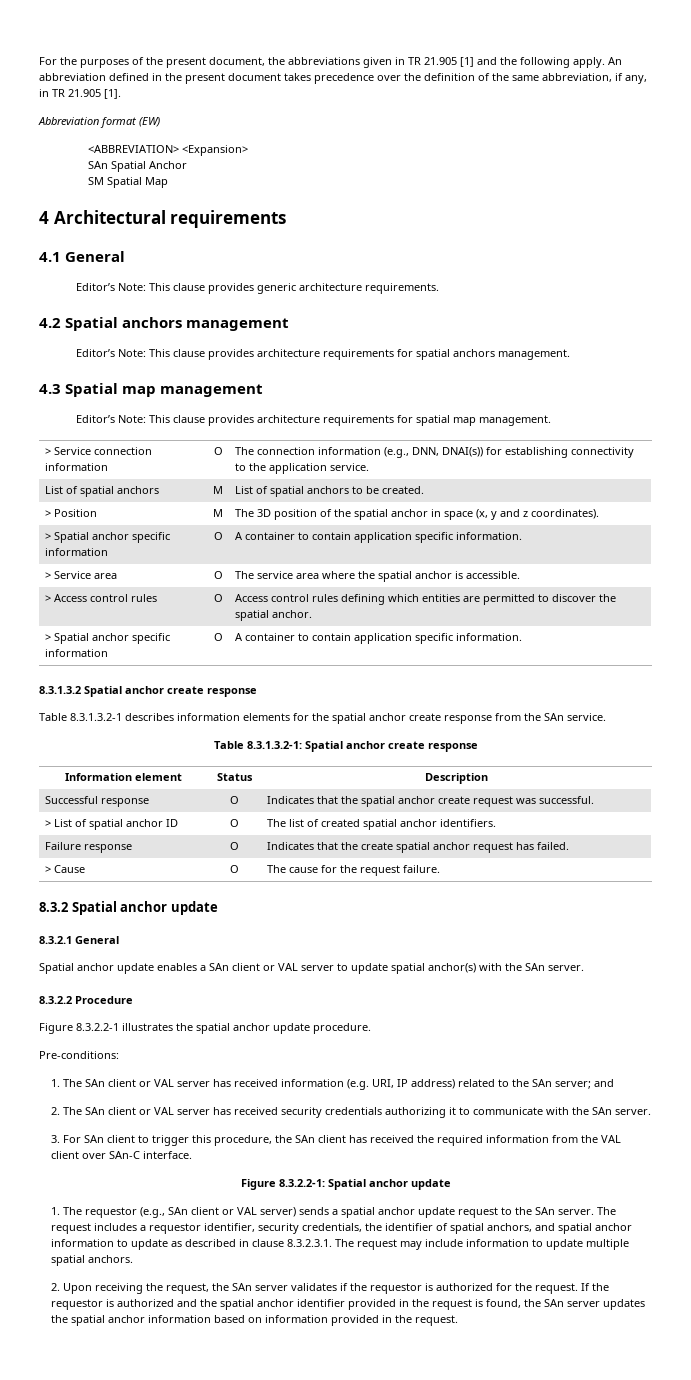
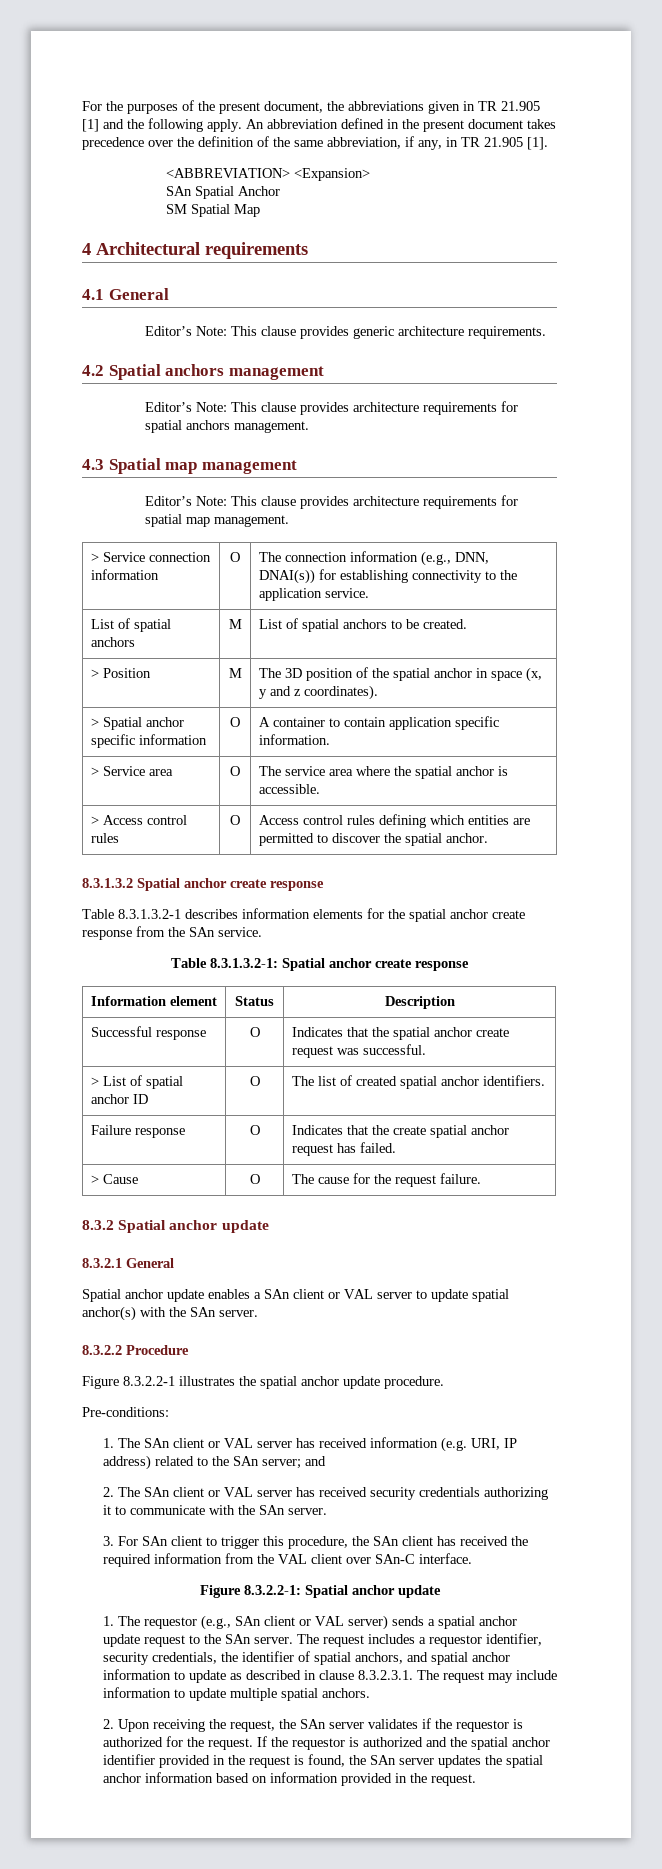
- Abbreviation format (EW)
  > Access control rules | O | Access control rules defining which entities are permitted to discover the spatial anchor.
- > Spatial anchor specific information | O | A container to contain application specific information.

